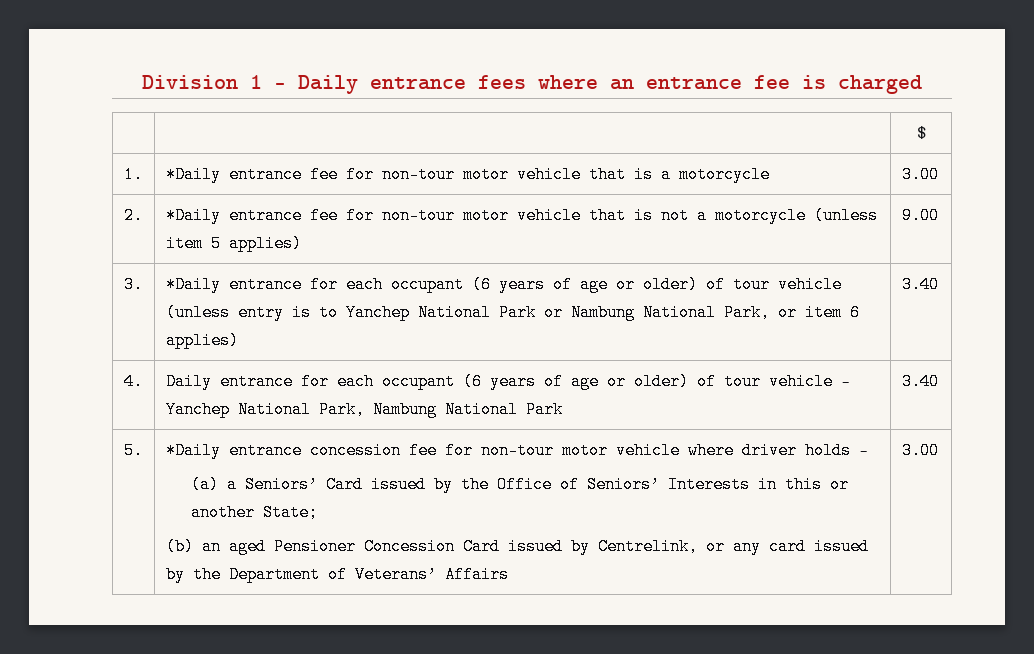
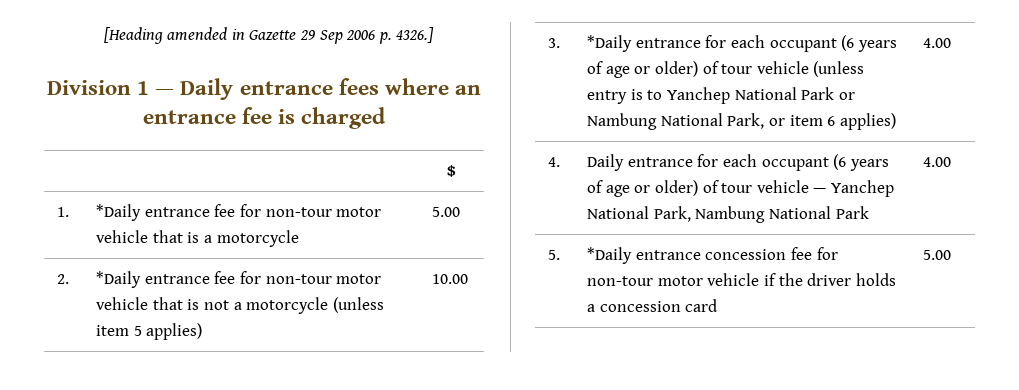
+ [Heading amended in Gazette 29 Sep 2006 p. 4326.]
- 1. | *Daily entrance fee for non-tour motor vehicle that is a motorcycle | 3.00
+ 1. | *Daily entrance fee for non-tour motor vehicle that is a motorcycle | 5.00
- 2. | *Daily entrance fee for non-tour motor vehicle that is not a motorcycle (unless item 5 applies) | 9.00
+ 2. | *Daily entrance fee for non-tour motor vehicle that is not a motorcycle (unless item 5 applies) | 10.00
- 3. | *Daily entrance for each occupant (6 years of age or older) of tour vehicle (unless entry is to Yanchep National Park or Nambung National Park, or item 6 applies) | 3.40
+ 3. | *Daily entrance for each occupant (6 years of age or older) of tour vehicle (unless entry is to Yanchep National Park or Nambung National Park, or item 6 applies) | 4.00
- 4. | Daily entrance for each occupant (6 years of age or older) of tour vehicle — Yanchep National Park, Nambung National Park | 3.40
+ 4. | Daily entrance for each occupant (6 years of age or older) of tour vehicle — Yanchep National Park, Nambung National Park | 4.00
- *Daily entrance concession fee for non-tour motor vehicle where driver holds —
- (a) a Seniors’ Card issued by the Office of Seniors’ Interests in this or another State;
- (b) an aged Pensioner Concession Card issued by Centrelink, or any card issued by the Department of Veterans’ Affairs | 3.00
+ *Daily entrance concession fee for non-tour motor vehicle if the driver holds a concession card | 5.00

